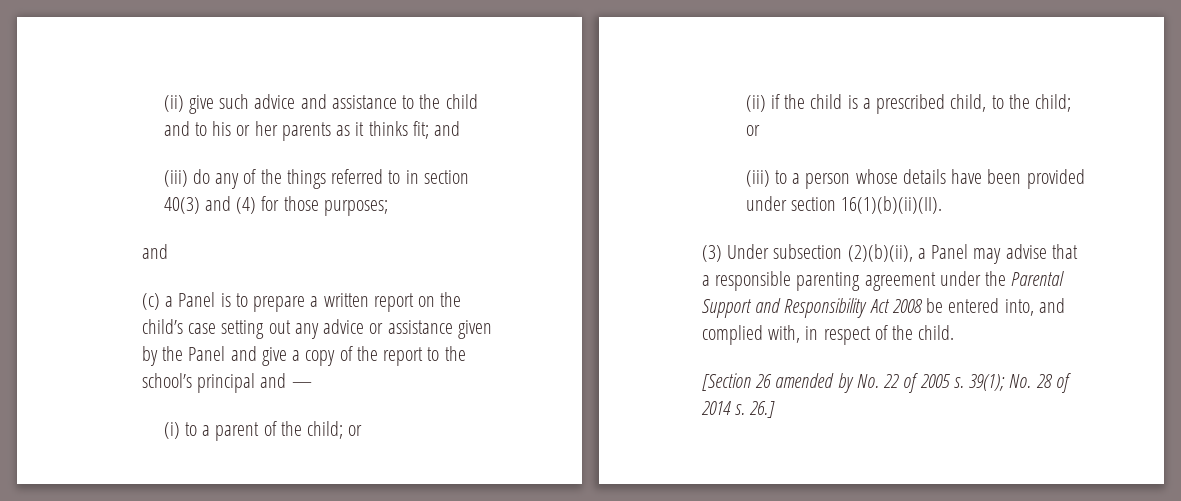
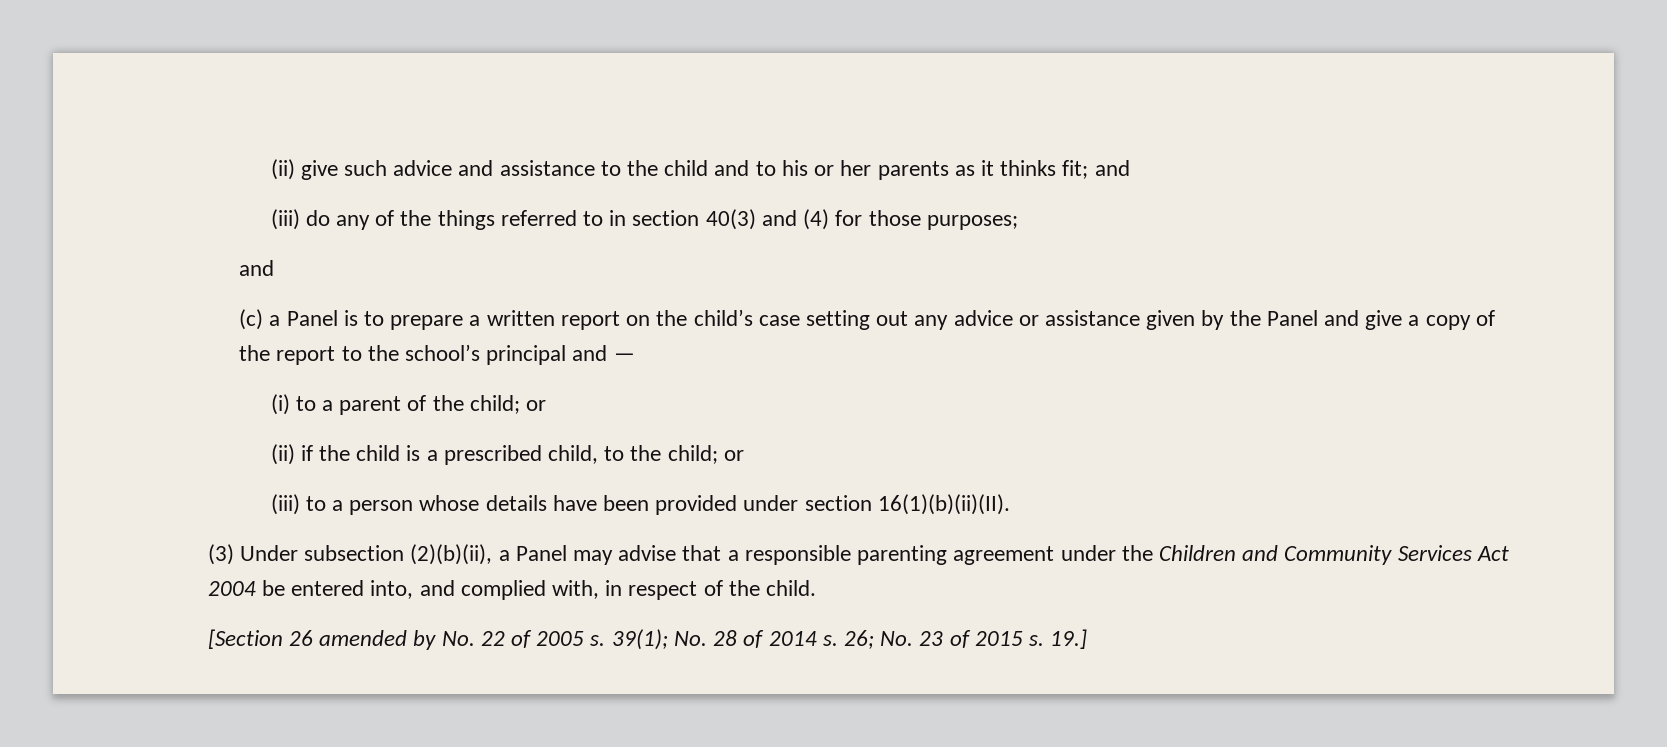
- (3) Under subsection (2)(b)(ii), a Panel may advise that a responsible parenting agreement under the Parental Support and Responsibility Act 2008 be entered into, and complied with, in respect of the child.
+ (3) Under subsection (2)(b)(ii), a Panel may advise that a responsible parenting agreement under the Children and Community Services Act 2004 be entered into, and complied with, in respect of the child.
- 26.]
+ 26; No. 23 of 2015 s. 19.]

